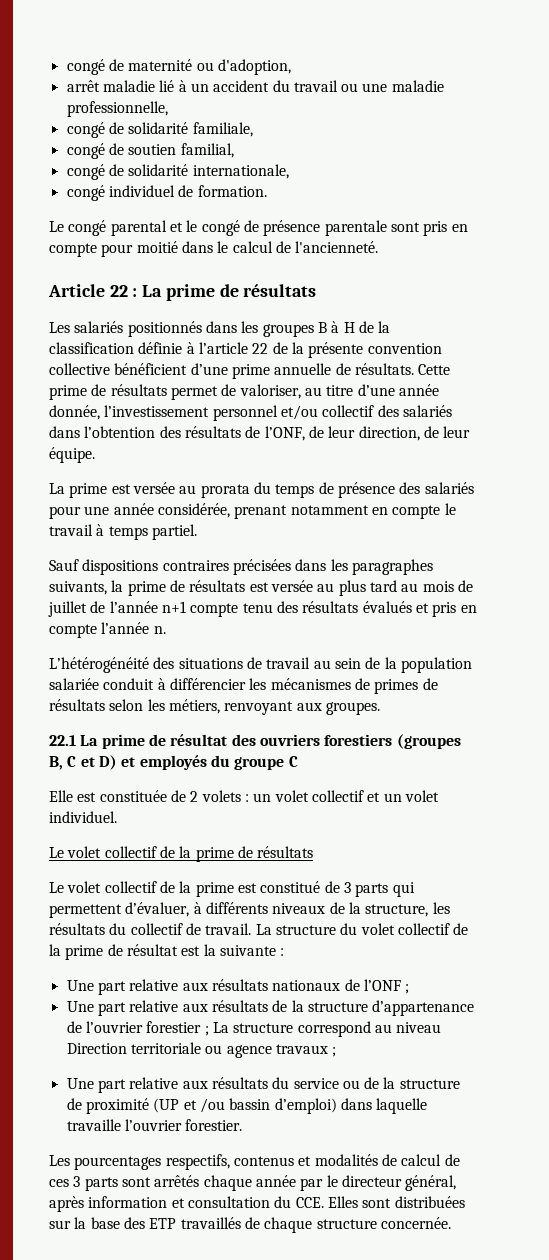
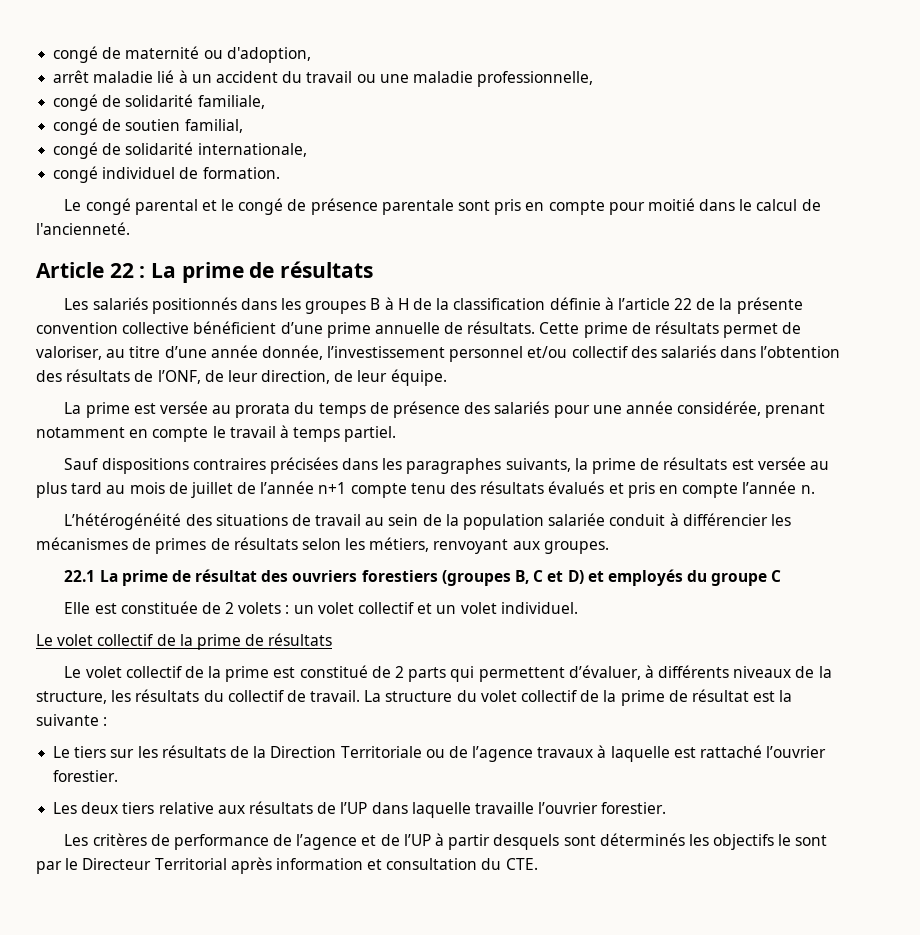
- Le volet collectif de la prime est constitué de 3 parts qui permettent d’évaluer, à différents niveaux de la structure, les résultats du collectif de travail.
+ Le volet collectif de la prime est constitué de 2 parts qui permettent d’évaluer, à différents niveaux de la structure, les résultats du collectif de travail.
- Une part relative aux résultats nationaux de l’ONF ;
- Une part relative aux résultats de la structure d’appartenance de l’ouvrier forestier ; La structure correspond au niveau Direction territoriale ou agence travaux ;
- Une part relative aux résultats du service ou de la structure de proximité (UP et /ou bassin d’emploi) dans laquelle travaille l’ouvrier forestier.
+ Le tiers sur les résultats de la Direction Territoriale ou de l’agence travaux à laquelle est rattaché l’ouvrier forestier.
+ Les deux tiers relative aux résultats de l’UP dans laquelle travaille l’ouvrier forestier.
- Les pourcentages respectifs, contenus et modalités de calcul de ces 3 parts sont arrêtés chaque année par le directeur général, après information et consultation du CCE. Elles sont distribuées sur la base des ETP travaillés de chaque structure concernée.
+ Les critères de performance de l’agence et de l’UP à partir desquels sont déterminés les objectifs le sont par le Directeur Territorial après information et consultation du CTE.

